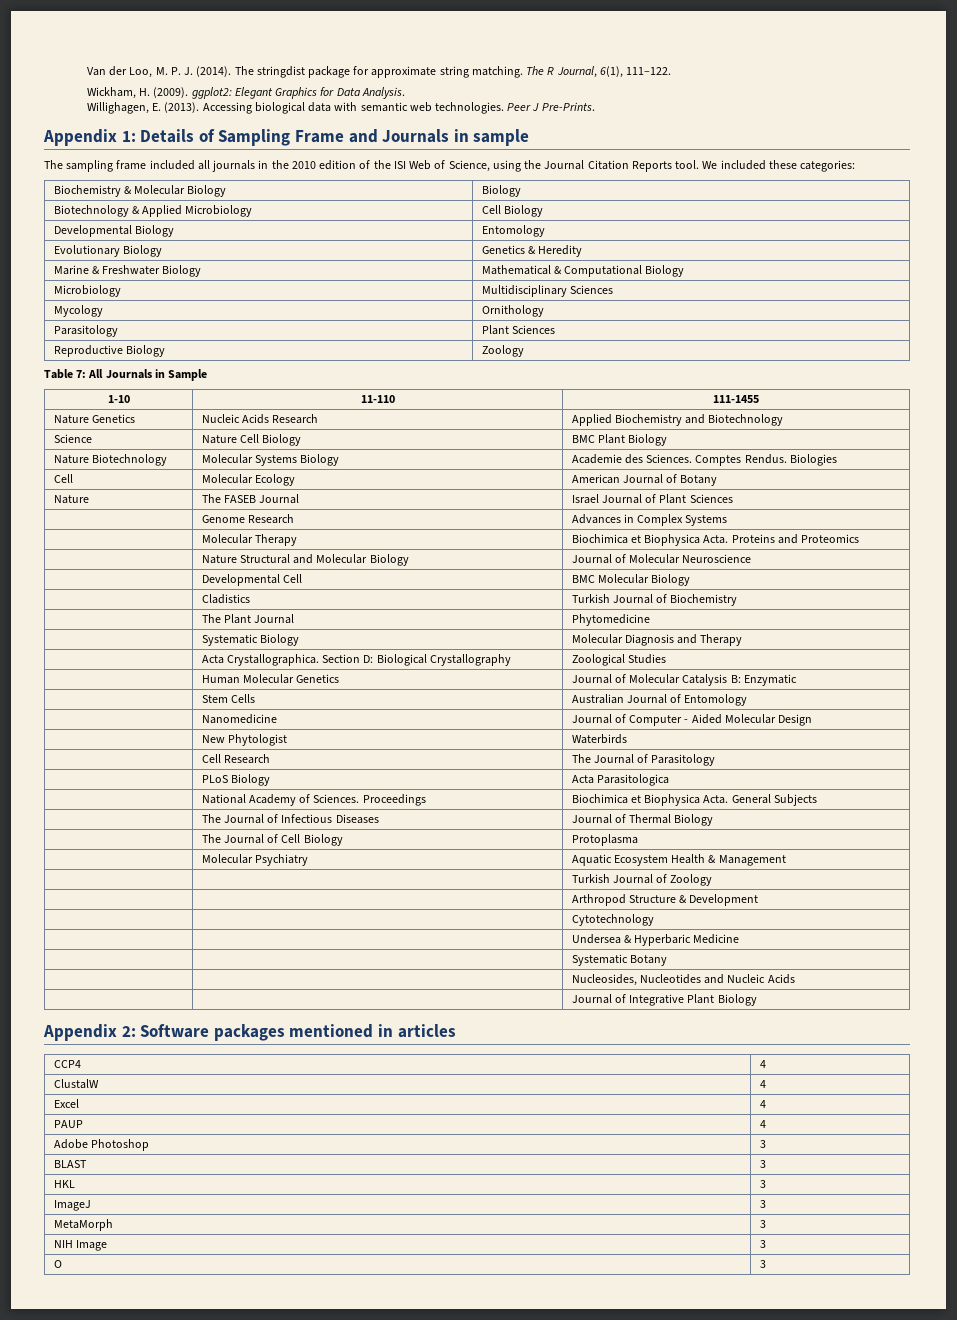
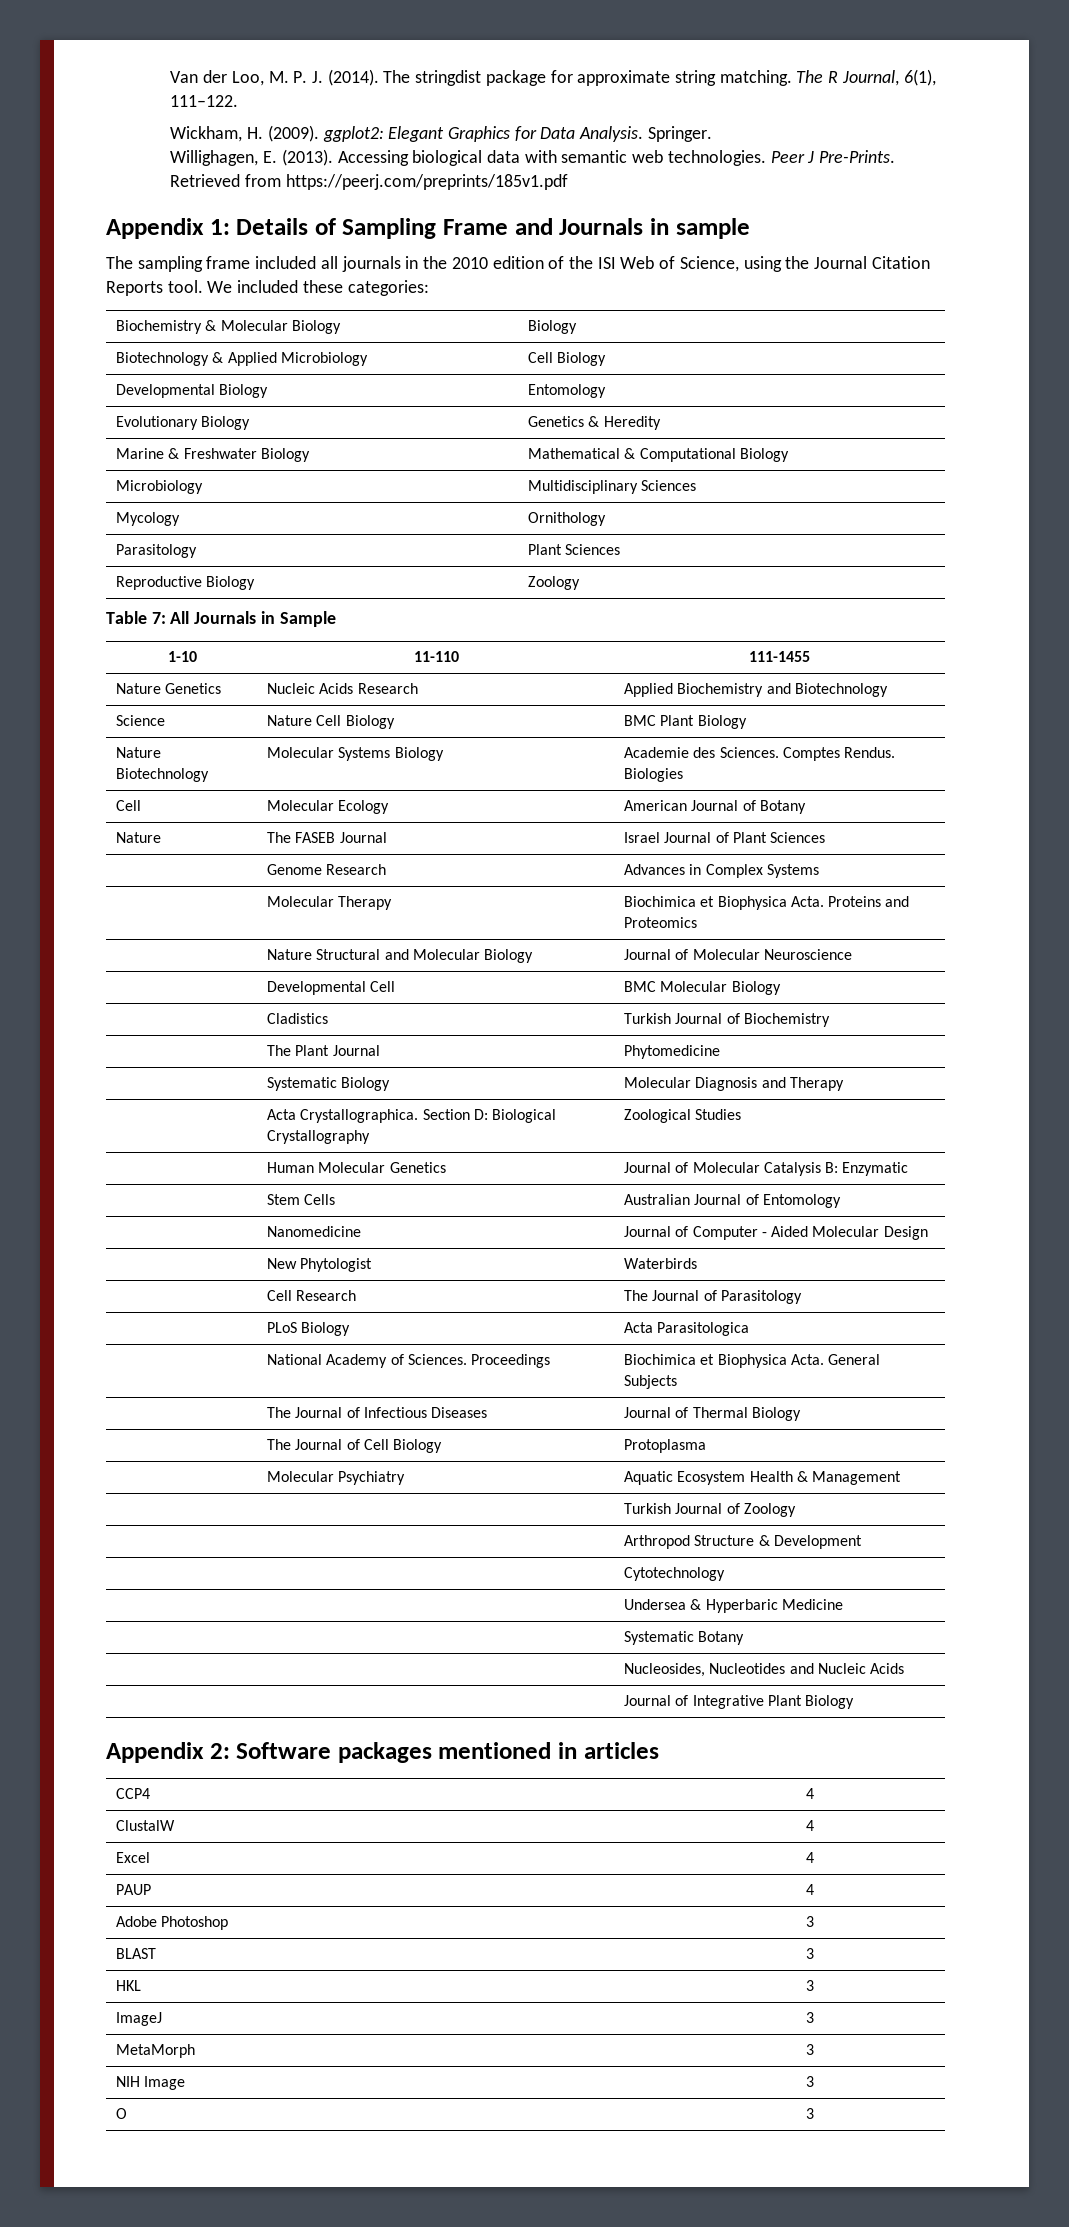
+ Springer.
+ Retrieved from https://peerj.com/preprints/185v1.pdf

